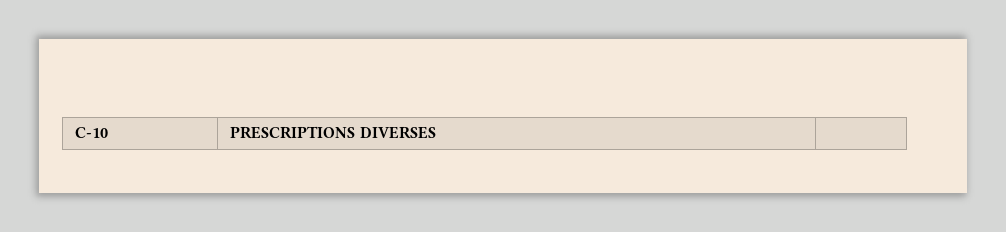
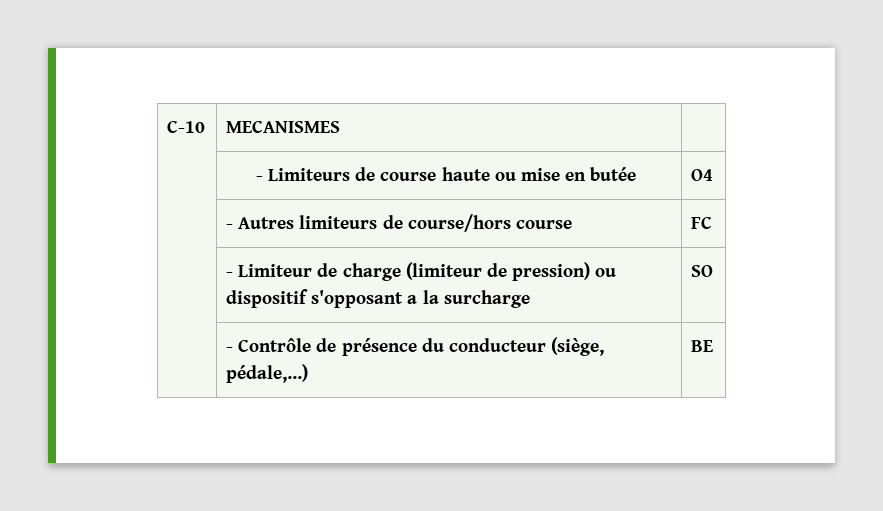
- C-10 | PRESCRIPTIONS DIVERSES |
+ C-10 | MECANISMES |
+ | - Limiteurs de course haute ou mise en butée | O4
+ | - Autres limiteurs de course/hors course | FC
+ | - Limiteur de charge (limiteur de pression) ou dispositif s'opposant a la surcharge | SO
+ | - Contrôle de présence du conducteur (siège, pédale,...) | BE

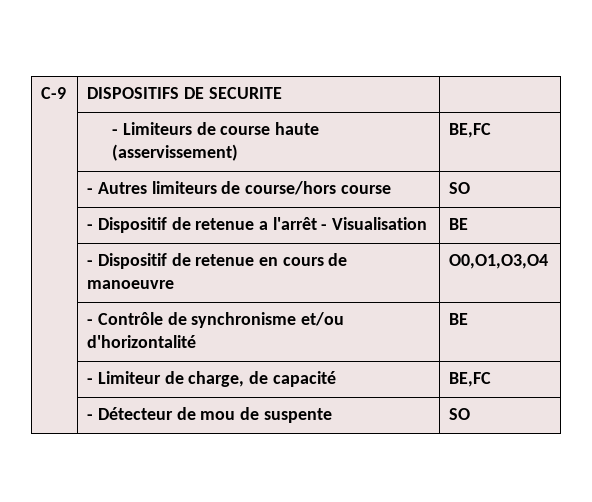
- C-10 | MECANISMES |
+ C-9 | DISPOSITIFS DE SECURITE |
- | - Limiteurs de course haute ou mise en butée | O4
+ | - Limiteurs de course haute (asservissement) | BE,FC
- | - Autres limiteurs de course/hors course | FC
- | - Limiteur de charge (limiteur de pression) ou dispositif s'opposant a la surcharge | SO
- | - Contrôle de présence du conducteur (siège, pédale,...) | BE
+ | - Autres limiteurs de course/hors course | SO
+ | - Dispositif de retenue a l'arrêt - Visualisation | BE
+ | - Dispositif de retenue en cours de manoeuvre | O0,O1,O3,O4
+ | - Contrôle de synchronisme et/ou d'horizontalité | BE
+ | - Limiteur de charge, de capacité | BE,FC
+ | - Détecteur de mou de suspente | SO

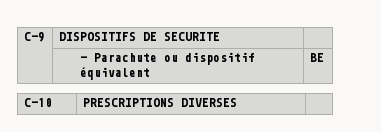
- | - Limiteurs de course haute (asservissement) | BE,FC
- | - Autres limiteurs de course/hors course | SO
- | - Dispositif de retenue a l'arrêt - Visualisation | BE
- | - Dispositif de retenue en cours de manoeuvre | O0,O1,O3,O4
- | - Contrôle de synchronisme et/ou d'horizontalité | BE
- | - Limiteur de charge, de capacité | BE,FC
- | - Détecteur de mou de suspente | SO
+ | - Parachute ou dispositif équivalent | BE
+ C-10 | PRESCRIPTIONS DIVERSES |

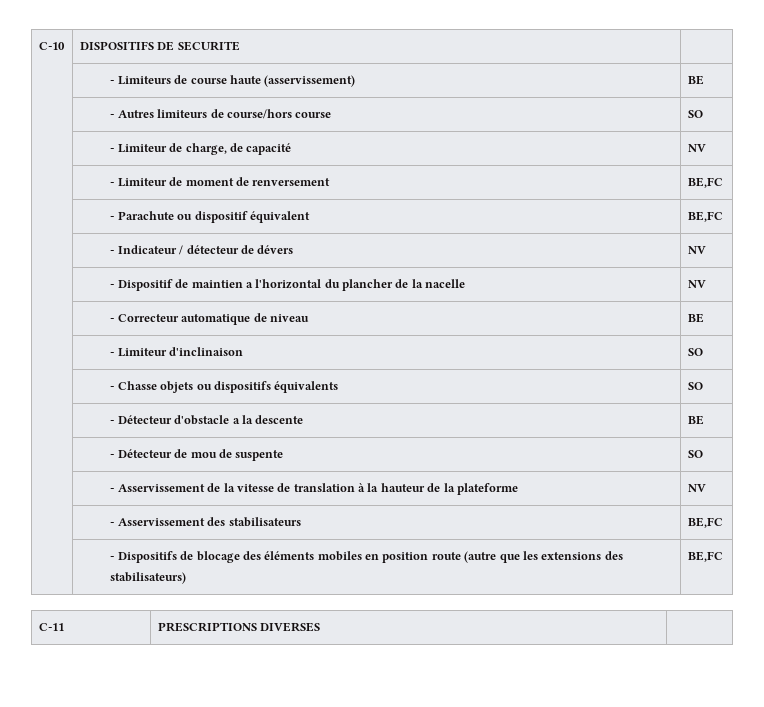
- C-9 | DISPOSITIFS DE SECURITE |
+ C-10 | DISPOSITIFS DE SECURITE |
+ | - Limiteurs de course haute (asservissement) | BE
+ | - Autres limiteurs de course/hors course | SO
+ | - Limiteur de charge, de capacité | NV
+ | - Limiteur de moment de renversement | BE,FC
- | - Parachute ou dispositif équivalent | BE
- C-10 | PRESCRIPTIONS DIVERSES |
+ | - Parachute ou dispositif équivalent | BE,FC
+ | - Indicateur / détecteur de dévers | NV
+ | - Dispositif de maintien a l'horizontal du plancher de la nacelle | NV
+ | - Correcteur automatique de niveau | BE
+ | - Limiteur d'inclinaison | SO
+ | - Chasse objets ou dispositifs équivalents | SO
+ | - Détecteur d'obstacle a la descente | BE
+ | - Détecteur de mou de suspente | SO
+ | - Asservissement de la vitesse de translation à la hauteur de la plateforme | NV
+ | - Asservissement des stabilisateurs | BE,FC
+ | - Dispositifs de blocage des éléments mobiles en position route (autre que les extensions des stabilisateurs) | BE,FC
+ C-11 | PRESCRIPTIONS DIVERSES |

